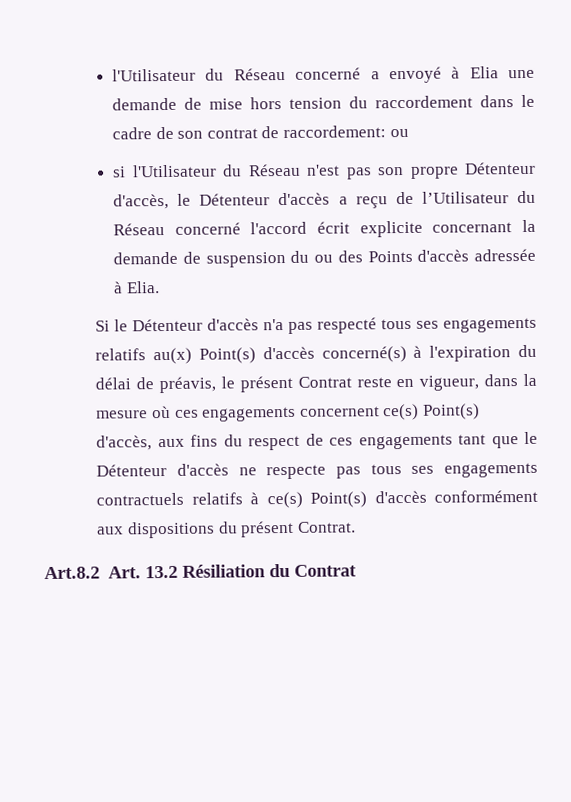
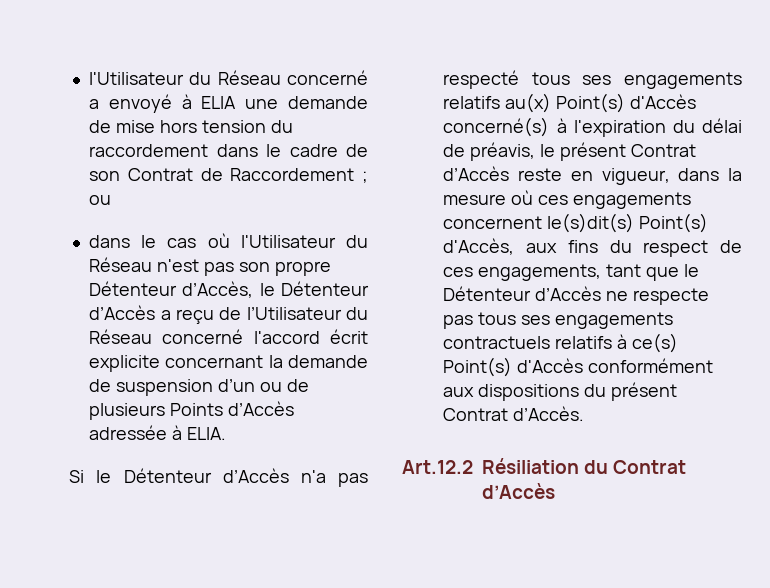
- l'Utilisateur du Réseau concerné a envoyé à Elia une demande de mise hors tension du raccordement dans le cadre de son contrat de raccordement: ou
- si l'Utilisateur du Réseau n'est pas son propre Détenteur d'accès, le Détenteur d'accès a reçu de l’Utilisateur du Réseau concerné l'accord écrit explicite concernant la demande de suspension du ou des Points d'accès adressée à Elia.
+ l'Utilisateur du Réseau concerné a envoyé à ELIA une demande de mise hors tension du raccordement dans le cadre de son Contrat de Raccordement ; ou
+ dans le cas où l'Utilisateur du Réseau n'est pas son propre Détenteur d’Accès, le Détenteur d’Accès a reçu de l’Utilisateur du Réseau concerné l'accord écrit explicite concernant la demande de suspension d’un ou de plusieurs Points d’Accès adressée à ELIA.
- Si le Détenteur d'accès n'a pas respecté tous ses engagements relatifs au(x) Point(s) d'accès concerné(s) à l'expiration du délai de préavis, le présent Contrat reste en vigueur, dans la mesure où ces engagements concernent ce(s) Point(s) d'accès, aux fins du respect de ces engagements tant que le Détenteur d'accès ne respecte pas tous ses engagements contractuels relatifs à ce(s) Point(s) d'accès conformément aux dispositions du présent Contrat.
- Art.8.2 Art. 13.2 Résiliation du Contrat
+ Si le Détenteur d’Accès n'a pas respecté tous ses engagements relatifs au(x) Point(s) d'Accès concerné(s) à l'expiration du délai de préavis, le présent Contrat d’Accès reste en vigueur, dans la mesure où ces engagements concernent le(s)dit(s) Point(s) d'Accès, aux fins du respect de ces engagements, tant que le Détenteur d’Accès ne respecte pas tous ses engagements contractuels relatifs à ce(s) Point(s) d'Accès conformément aux dispositions du présent Contrat d’Accès.
+ Art.12.2 Résiliation du Contrat d’Accès

